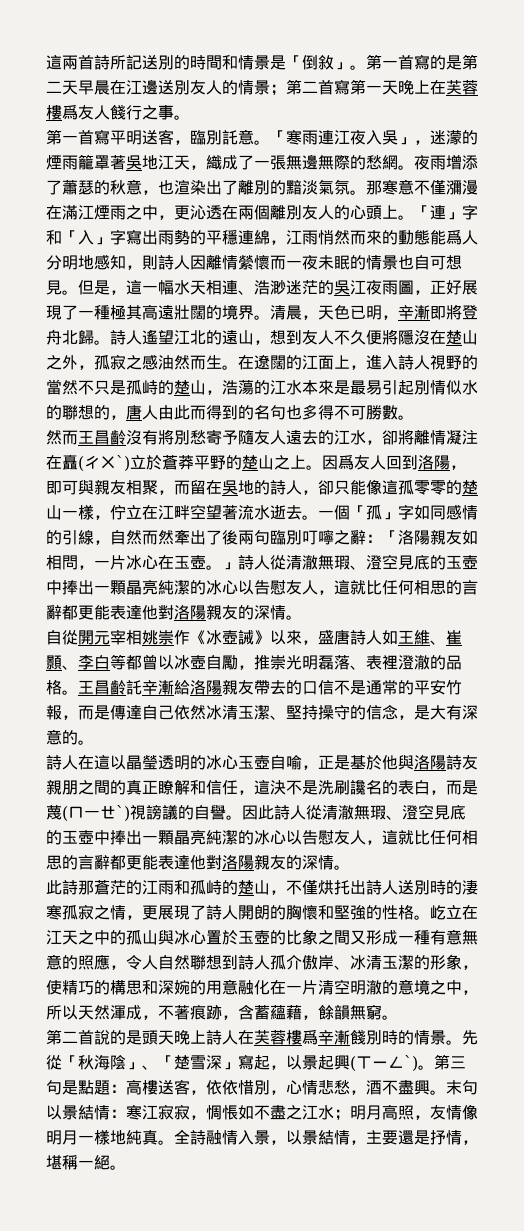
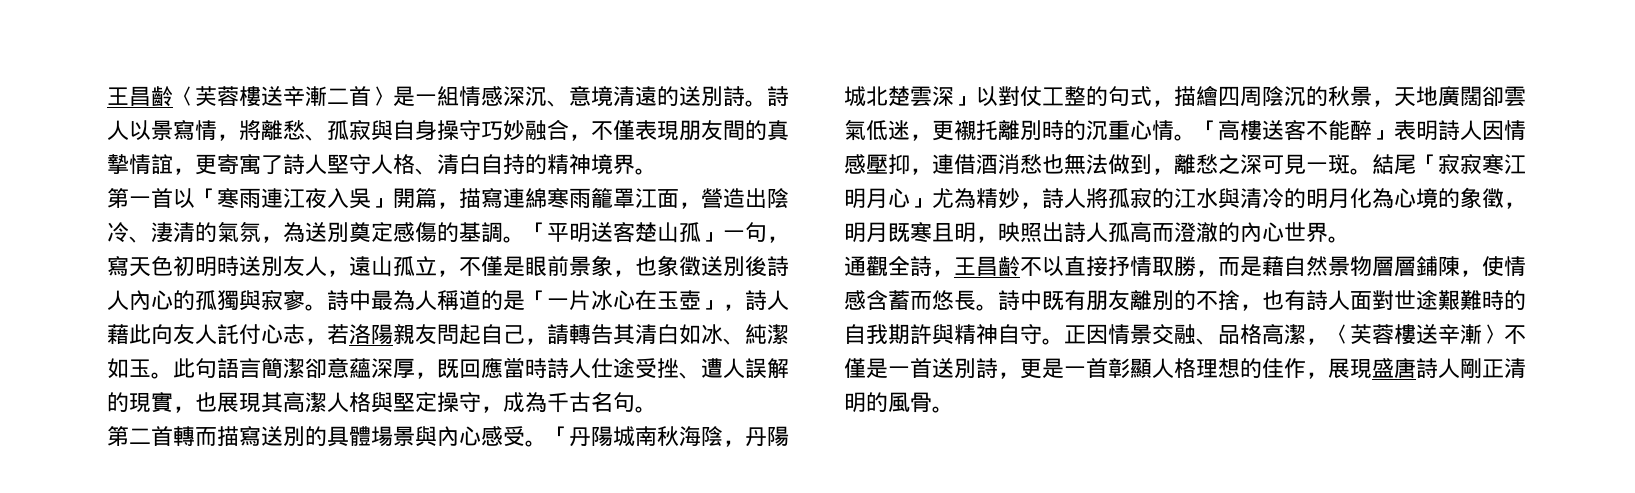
- 這兩首詩所記送別的時間和情景是「倒敘」。第一首寫的是第二天早晨在江邊送別友人的情景；第二首寫第一天晚上在芙蓉樓爲友人餞行之事。
- 第一首寫平明送客，臨別託意。「寒雨連江夜入吳」，迷濛的煙雨籠罩著吳地江天，織成了一張無邊無際的愁網。夜雨增添了蕭瑟的秋意，也渲染出了離別的黯淡氣氛。那寒意不僅瀰漫在滿江煙雨之中，更沁透在兩個離別友人的心頭上。「連」字和「入」字寫出雨勢的平穩連綿，江雨悄然而來的動態能爲人分明地感知，則詩人因離情縈懷而一夜未眠的情景也自可想見。但是，這一幅水天相連、浩渺迷茫的吳江夜雨圖，正好展現了一種極其高遠壯闊的境界。清晨，天色已明，辛漸即將登舟北歸。詩人遙望江北的遠山，想到友人不久便將隱沒在楚山之外，孤寂之感油然而生。在遼闊的江面上，進入詩人視野的當然不只是孤峙的楚山，浩蕩的江水本來是最易引起別情似水的聯想的，唐人由此而得到的名句也多得不可勝數。
- 然而王昌齡沒有將別愁寄予隨友人遠去的江水，卻將離情凝注在矗(ㄔㄨˋ)立於蒼莽平野的楚山之上。因爲友人回到洛陽，即可與親友相聚，而留在吳地的詩人，卻只能像這孤零零的楚山一樣，佇立在江畔空望著流水逝去。一個「孤」字如同感情的引線，自然而然牽出了後兩句臨別叮嚀之辭：「洛陽親友如相問，一片冰心在玉壺。」詩人從清澈無瑕、澄空見底的玉壺中捧出一顆晶亮純潔的冰心以告慰友人，這就比任何相思的言辭都更能表達他對洛陽親友的深情。
- 自從開元宰相姚崇作《冰壺誡》以來，盛唐詩人如王維、崔顥、李白等都曾以冰壺自勵，推崇光明磊落、表裡澄澈的品格。王昌齡託辛漸給洛陽親友帶去的口信不是通常的平安竹報，而是傳達自己依然冰清玉潔、堅持操守的信念，是大有深意的。
- 詩人在這以晶瑩透明的冰心玉壺自喻，正是基於他與洛陽詩友親朋之間的真正瞭解和信任，這決不是洗刷讒名的表白，而是蔑(ㄇ一ㄝˋ)視謗議的自譽。因此詩人從清澈無瑕、澄空見底的玉壺中捧出一顆晶亮純潔的冰心以告慰友人，這就比任何相思的言辭都更能表達他對洛陽親友的深情。
- 此詩那蒼茫的江雨和孤峙的楚山，不僅烘托出詩人送別時的淒寒孤寂之情，更展現了詩人開朗的胸懷和堅強的性格。屹立在江天之中的孤山與冰心置於玉壺的比象之間又形成一種有意無意的照應，令人自然聯想到詩人孤介傲岸、冰清玉潔的形象，使精巧的構思和深婉的用意融化在一片清空明澈的意境之中，所以天然渾成，不著痕跡，含蓄蘊藉，餘韻無窮。
- 第二首說的是頭天晚上詩人在芙蓉樓爲辛漸餞別時的情景。先從「秋海陰」、「楚雪深」寫起，以景起興(ㄒㄧㄥˋ)。第三句是點題：高樓送客，依依惜別，心情悲愁，酒不盡興。末句以景結情：寒江寂寂，惆悵如不盡之江水；明月高照，友情像明月一樣地純真。全詩融情入景，以景結情，主要還是抒情，堪稱一絕。
+ 王昌齡〈芙蓉樓送辛漸二首〉是一組情感深沉、意境清遠的送別詩。詩人以景寫情，將離愁、孤寂與自身操守巧妙融合，不僅表現朋友間的真摯情誼，更寄寓了詩人堅守人格、清白自持的精神境界。
+ 第一首以「寒雨連江夜入吳」開篇，描寫連綿寒雨籠罩江面，營造出陰冷、淒清的氣氛，為送別奠定感傷的基調。「平明送客楚山孤」一句，寫天色初明時送別友人，遠山孤立，不僅是眼前景象，也象徵送別後詩人內心的孤獨與寂寥。詩中最為人稱道的是「一片冰心在玉壺」，詩人藉此向友人託付心志，若洛陽親友問起自己，請轉告其清白如冰、純潔如玉。此句語言簡潔卻意蘊深厚，既回應當時詩人仕途受挫、遭人誤解的現實，也展現其高潔人格與堅定操守，成為千古名句。
+ 第二首轉而描寫送別的具體場景與內心感受。「丹陽城南秋海陰，丹陽城北楚雲深」以對仗工整的句式，描繪四周陰沉的秋景，天地廣闊卻雲氣低迷，更襯托離別時的沉重心情。「高樓送客不能醉」表明詩人因情感壓抑，連借酒消愁也無法做到，離愁之深可見一斑。結尾「寂寂寒江明月心」尤為精妙，詩人將孤寂的江水與清冷的明月化為心境的象徵，明月既寒且明，映照出詩人孤高而澄澈的內心世界。
+ 通觀全詩，王昌齡不以直接抒情取勝，而是藉自然景物層層鋪陳，使情感含蓄而悠長。詩中既有朋友離別的不捨，也有詩人面對世途艱難時的自我期許與精神自守。正因情景交融、品格高潔，〈芙蓉樓送辛漸〉不僅是一首送別詩，更是一首彰顯人格理想的佳作，展現盛唐詩人剛正清明的風骨。

